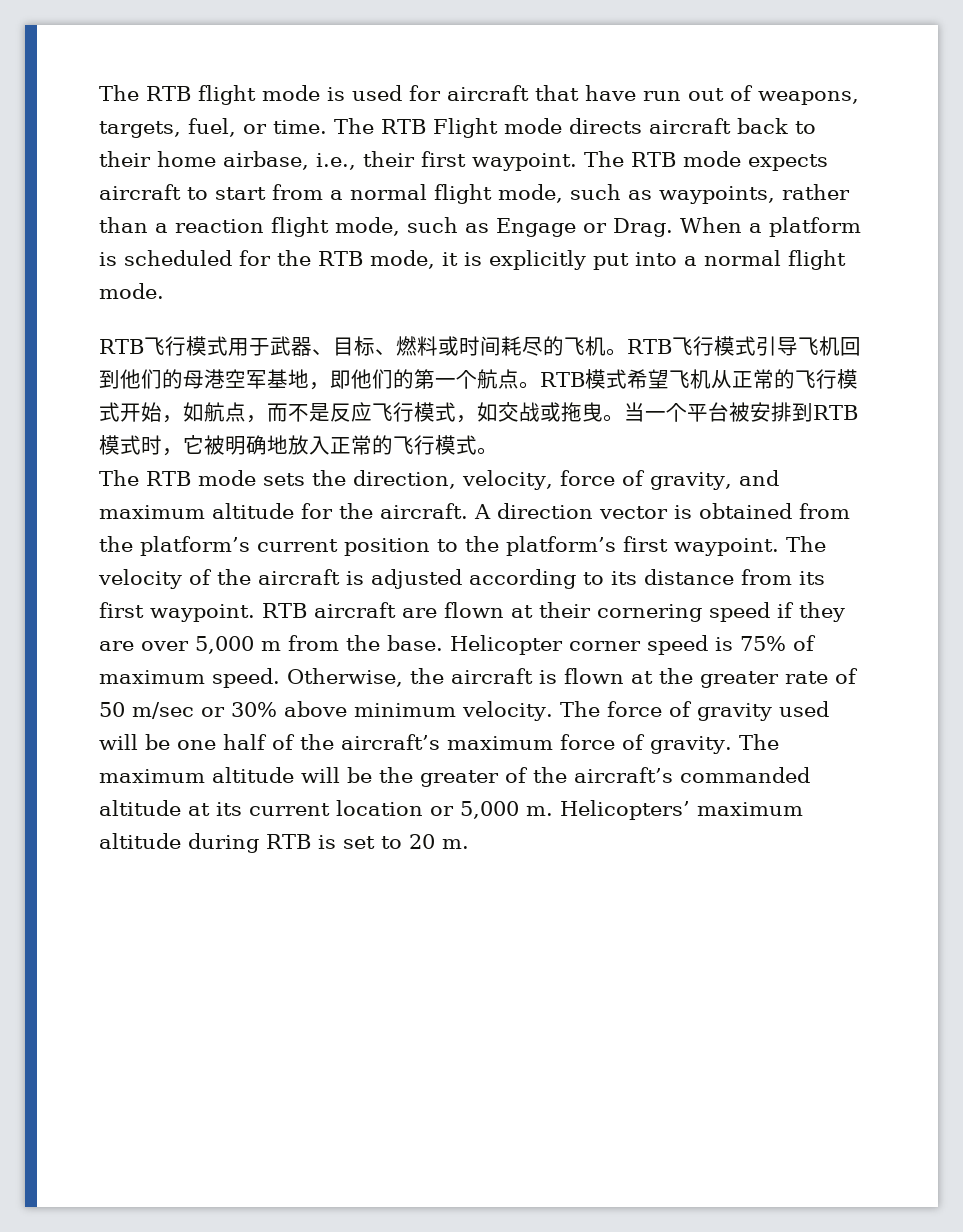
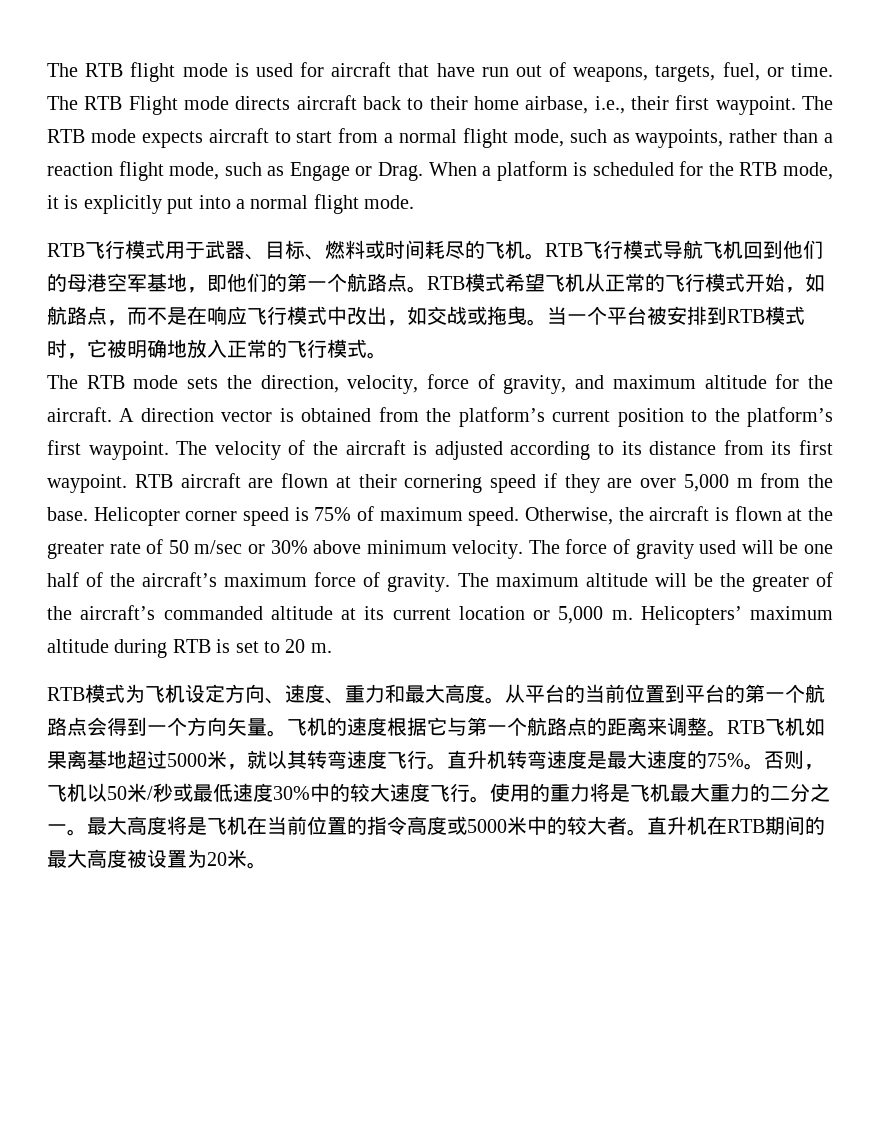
- RTB飞行模式引导飞机回到他们的母港空军基地，即他们的第一个航点。
+ RTB飞行模式导航飞机回到他们的母港空军基地，即他们的第一个航路点。
- RTB模式希望飞机从正常的飞行模式开始，如航点，而不是反应飞行模式，如交战或拖曳。
+ RTB模式希望飞机从正常的飞行模式开始，如航路点，而不是在响应飞行模式中改出，如交战或拖曳。
+ RTB模式为飞机设定方向、速度、重力和最大高度。从平台的当前位置到平台的第一个航路点会得到一个方向矢量。飞机的速度根据它与第一个航路点的距离来调整。RTB飞机如果离基地超过5000米，就以其转弯速度飞行。直升机转弯速度是最大速度的75%。否则，飞机以50米/秒或最低速度30%中的较大速度飞行。使用的重力将是飞机最大重力的二分之一。最大高度将是飞机在当前位置的指令高度或5000米中的较大者。直升机在RTB期间的最大高度被设置为20米。

